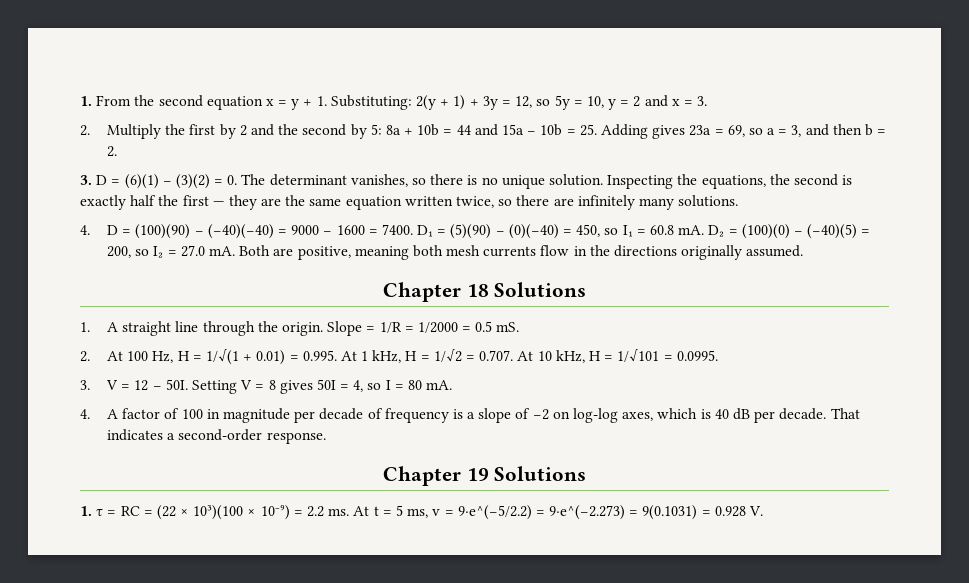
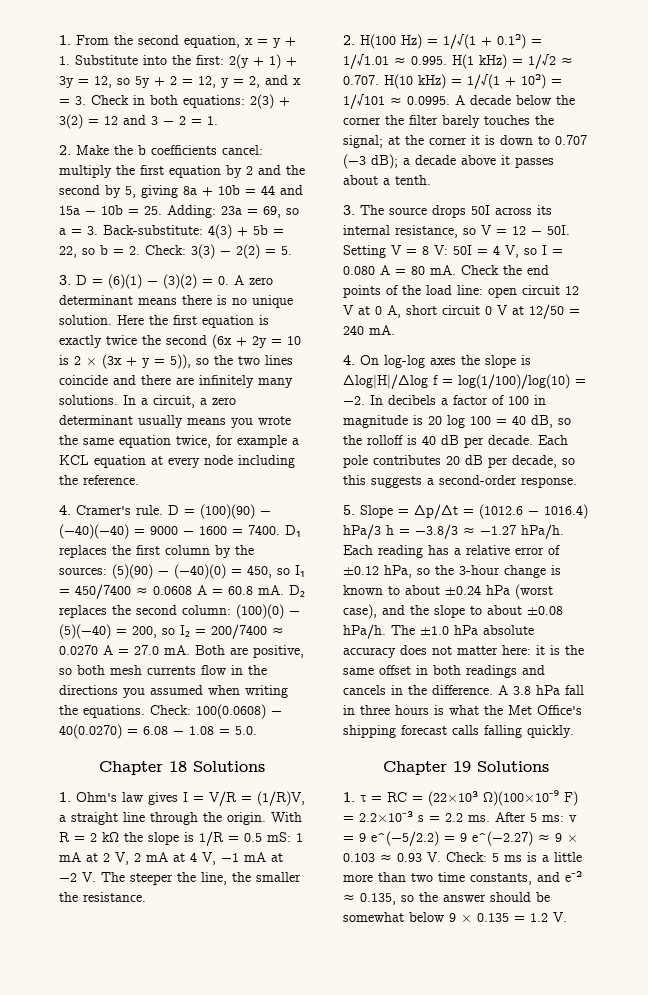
- 1. From the second equation x = y + 1. Substituting: 2(y + 1) + 3y = 12, so 5y = 10, y = 2 and x = 3.
- 2. Multiply the first by 2 and the second by 5: 8a + 10b = 44 and 15a − 10b = 25. Adding gives 23a = 69, so a = 3, and then b = 2.
+ 1. From the second equation, x = y + 1. Substitute into the first: 2(y + 1) + 3y = 12, so 5y + 2 = 12, y = 2, and x = 3. Check in both equations: 2(3) + 3(2) = 12 and 3 − 2 = 1.
+ 2. Make the b coefficients cancel: multiply the first equation by 2 and the second by 5, giving 8a + 10b = 44 and 15a − 10b = 25. Adding: 23a = 69, so a = 3. Back-substitute: 4(3) + 5b = 22, so b = 2. Check: 3(3) − 2(2) = 5.
- 3. D = (6)(1) − (3)(2) = 0. The determinant vanishes, so there is no unique solution.
+ 3. D = (6)(1) − (3)(2) = 0. A zero determinant means there is no unique solution.
- Inspecting the equations, the second is exactly half the first — they are the same equation written twice, so there are infinitely many solutions.
- 4. D = (100)(90) − (−40)(−40) = 9000 − 1600 = 7400.
+ Here the first equation is exactly twice the second (6x + 2y = 10 is 2 × (3x + y = 5)), so the two lines coincide and there are infinitely many solutions. In a circuit, a zero determinant usually means you wrote the same equation twice, for example a KCL equation at every node including the reference.
+ 4. Cramer's rule. D = (100)(90) − (−40)(−40) = 9000 − 1600 = 7400.
- D₁ = (5)(90) − (0)(−40) = 450, so I₁ = 60.8 mA. D₂ = (100)(0) − (−40)(5) = 200, so I₂ = 27.0 mA.
+ D₁ replaces the first column by the sources: (5)(90) − (−40)(0) = 450, so I₁ = 450/7400 ≈ 0.0608 A = 60.8 mA. D₂ replaces the second column: (100)(0) − (5)(−40) = 200, so I₂ = 200/7400 ≈ 0.0270 A = 27.0 mA.
- Both are positive, meaning both mesh currents flow in the directions originally assumed.
+ Both are positive, so both mesh currents flow in the directions you assumed when writing the equations. Check: 100(0.0608) − 40(0.0270) = 6.08 − 1.08 = 5.0.
  Chapter 18 Solutions
- 1. A straight line through the origin.
+ 1. Ohm's law gives I = V/R = (1/R)V, a straight line through the origin.
- Slope = 1/R = 1/2000 = 0.5 mS.
- 2. At 100 Hz, H = 1/√(1 + 0.01) = 0.995. At 1 kHz, H = 1/√2 = 0.707. At 10 kHz, H = 1/√101 = 0.0995.
- 3. V = 12 − 50I.
+ With R = 2 kΩ the slope is 1/R = 0.5 mS: 1 mA at 2 V, 2 mA at 4 V, −1 mA at −2 V. The steeper the line, the smaller the resistance.
+ 2. H(100 Hz) = 1/√(1 + 0.1²) = 1/√1.01 ≈ 0.995. H(1 kHz) = 1/√2 ≈ 0.707. H(10 kHz) = 1/√(1 + 10²) = 1/√101 ≈ 0.0995. A decade below the corner the filter barely touches the signal; at the corner it is down to 0.707 (−3 dB); a decade above it passes about a tenth.
+ 3. The source drops 50I across its internal resistance, so V = 12 − 50I.
- Setting V = 8 gives 50I = 4, so I = 80 mA.
- 4. A factor of 100 in magnitude per decade of frequency is a slope of −2 on log-log axes, which is 40 dB per decade.
+ Setting V = 8 V: 50I = 4 V, so I = 0.080 A = 80 mA. Check the end points of the load line: open circuit 12 V at 0 A, short circuit 0 V at 12/50 = 240 mA.
+ 4. On log-log axes the slope is Δlog|H|/Δlog f = log(1/100)/log(10) = −2. In decibels a factor of 100 in magnitude is 20 log 100 = 40 dB, so the rolloff is 40 dB per decade.
- That indicates a second-order response.
+ Each pole contributes 20 dB per decade, so this suggests a second-order response.
+ 5. Slope = Δp/Δt = (1012.6 − 1016.4) hPa/3 h = −3.8/3 ≈ −1.27 hPa/h. Each reading has a relative error of ±0.12 hPa, so the 3-hour change is known to about ±0.24 hPa (worst case), and the slope to about ±0.08 hPa/h. The ±1.0 hPa absolute accuracy does not matter here: it is the same offset in both readings and cancels in the difference. A 3.8 hPa fall in three hours is what the Met Office's shipping forecast calls falling quickly.
- 1. τ = RC = (22 × 10³)(100 × 10⁻⁹) = 2.2 ms. At t = 5 ms, v = 9·e^(−5/2.2) = 9·e^(−2.273) = 9(0.1031) = 0.928 V.
+ 1. τ = RC = (22×10³ Ω)(100×10⁻⁹ F) = 2.2×10⁻³ s = 2.2 ms. After 5 ms: v = 9 e^(−5/2.2) = 9 e^(−2.27) ≈ 9 × 0.103 ≈ 0.93 V. Check: 5 ms is a little more than two time constants, and e⁻² ≈ 0.135, so the answer should be somewhat below 9 × 0.135 = 1.2 V.

